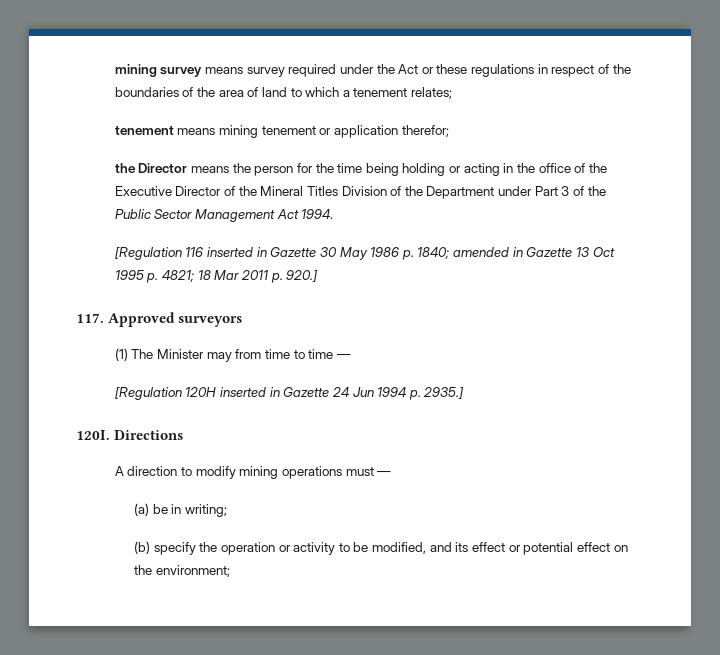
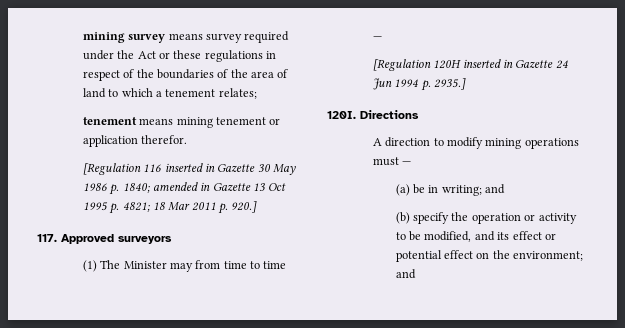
- tenement means mining tenement or application therefor;
- the Director means the person for the time being holding or acting in the office of the Executive Director of the Mineral Titles Division of the Department under Part 3 of the Public Sector Management Act 1994.
+ tenement means mining tenement or application therefor.
- (a) be in writing;
+ (a) be in writing; and
- (b) specify the operation or activity to be modified, and its effect or potential effect on the environment;
+ (b) specify the operation or activity to be modified, and its effect or potential effect on the environment; and

